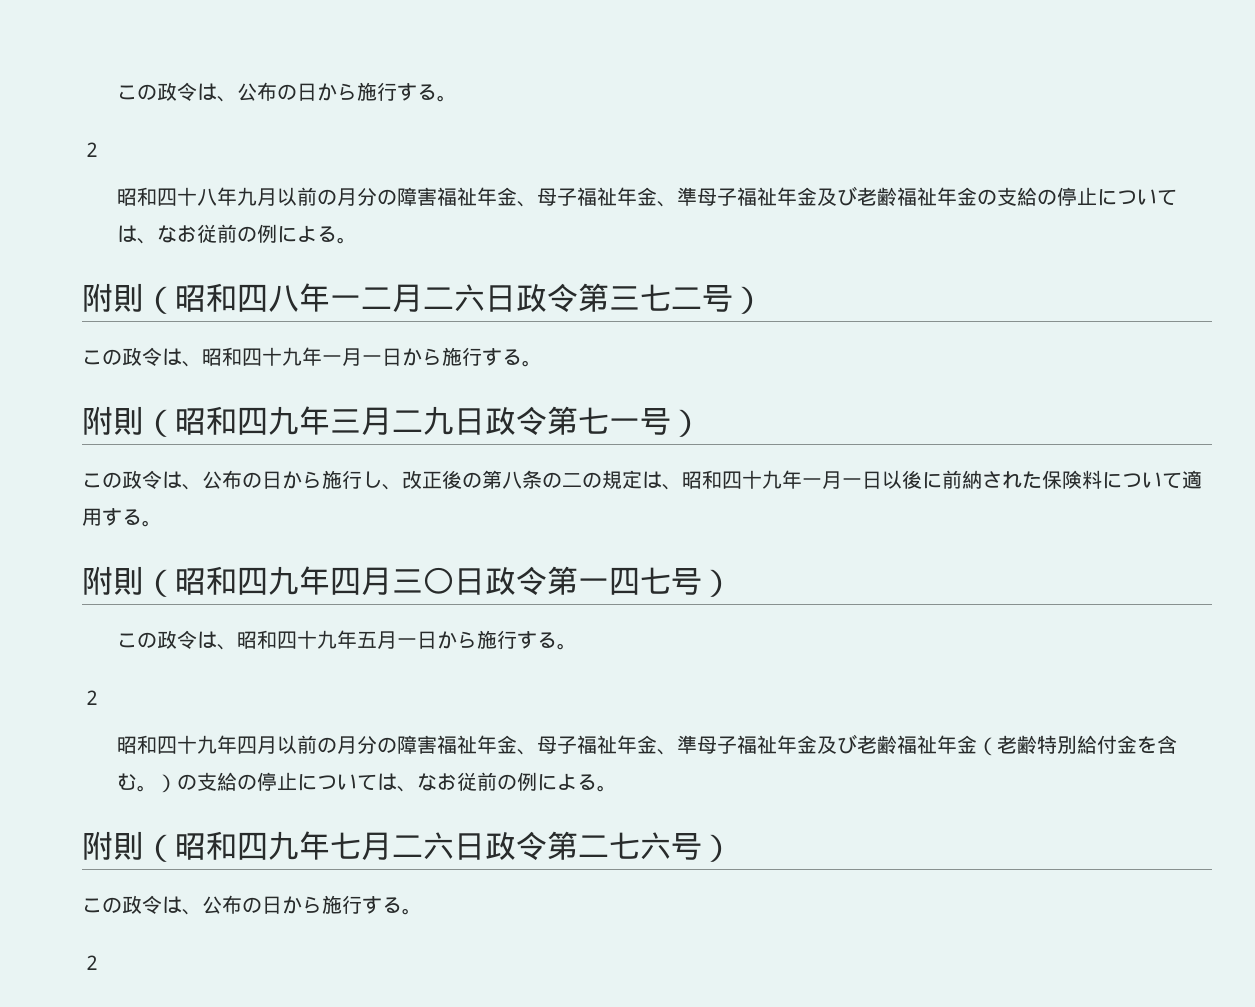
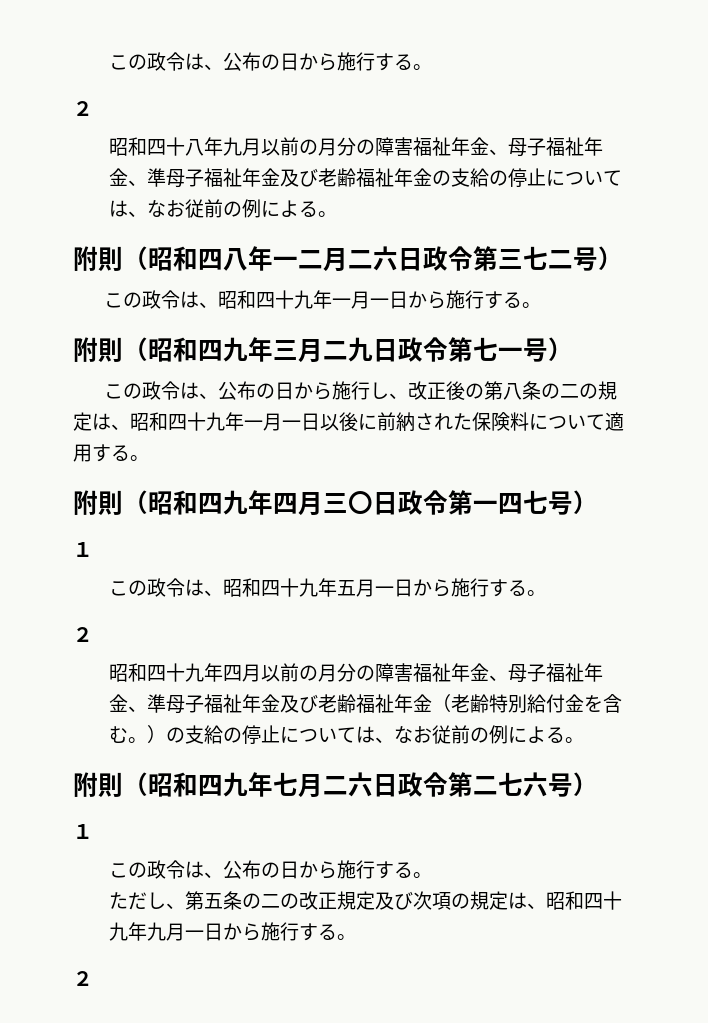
  附則（昭和四九年四月三〇日政令第一四七号）
+ １
  附則（昭和四九年七月二六日政令第二七六号）
+ １
  この政令は、公布の日から施行する。
+ ただし、第五条の二の改正規定及び次項の規定は、昭和四十九年九月一日から施行する。

